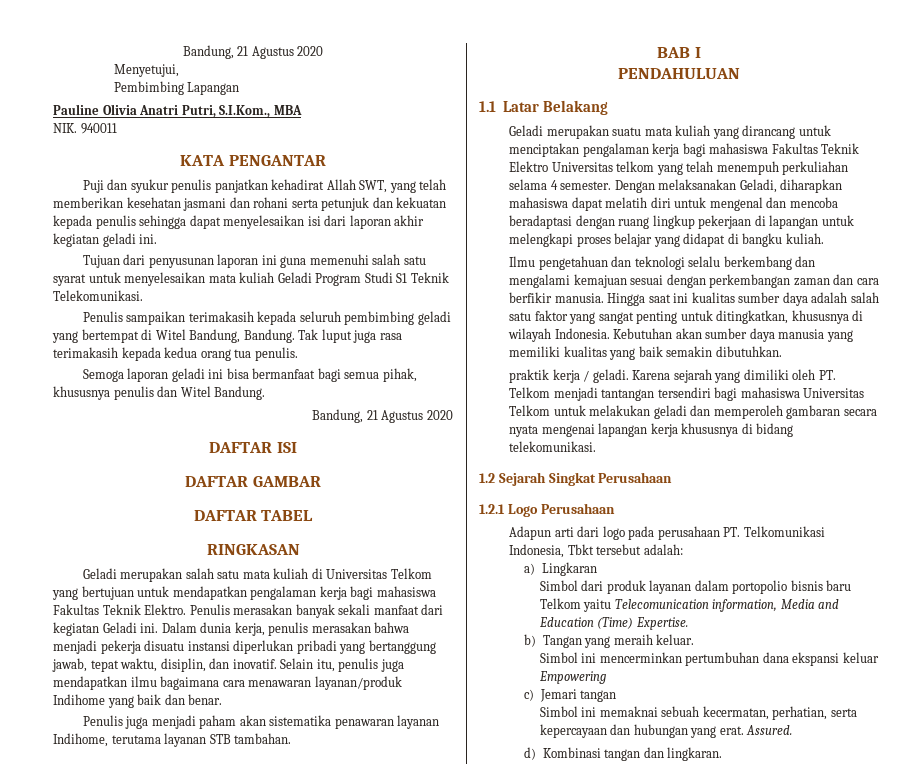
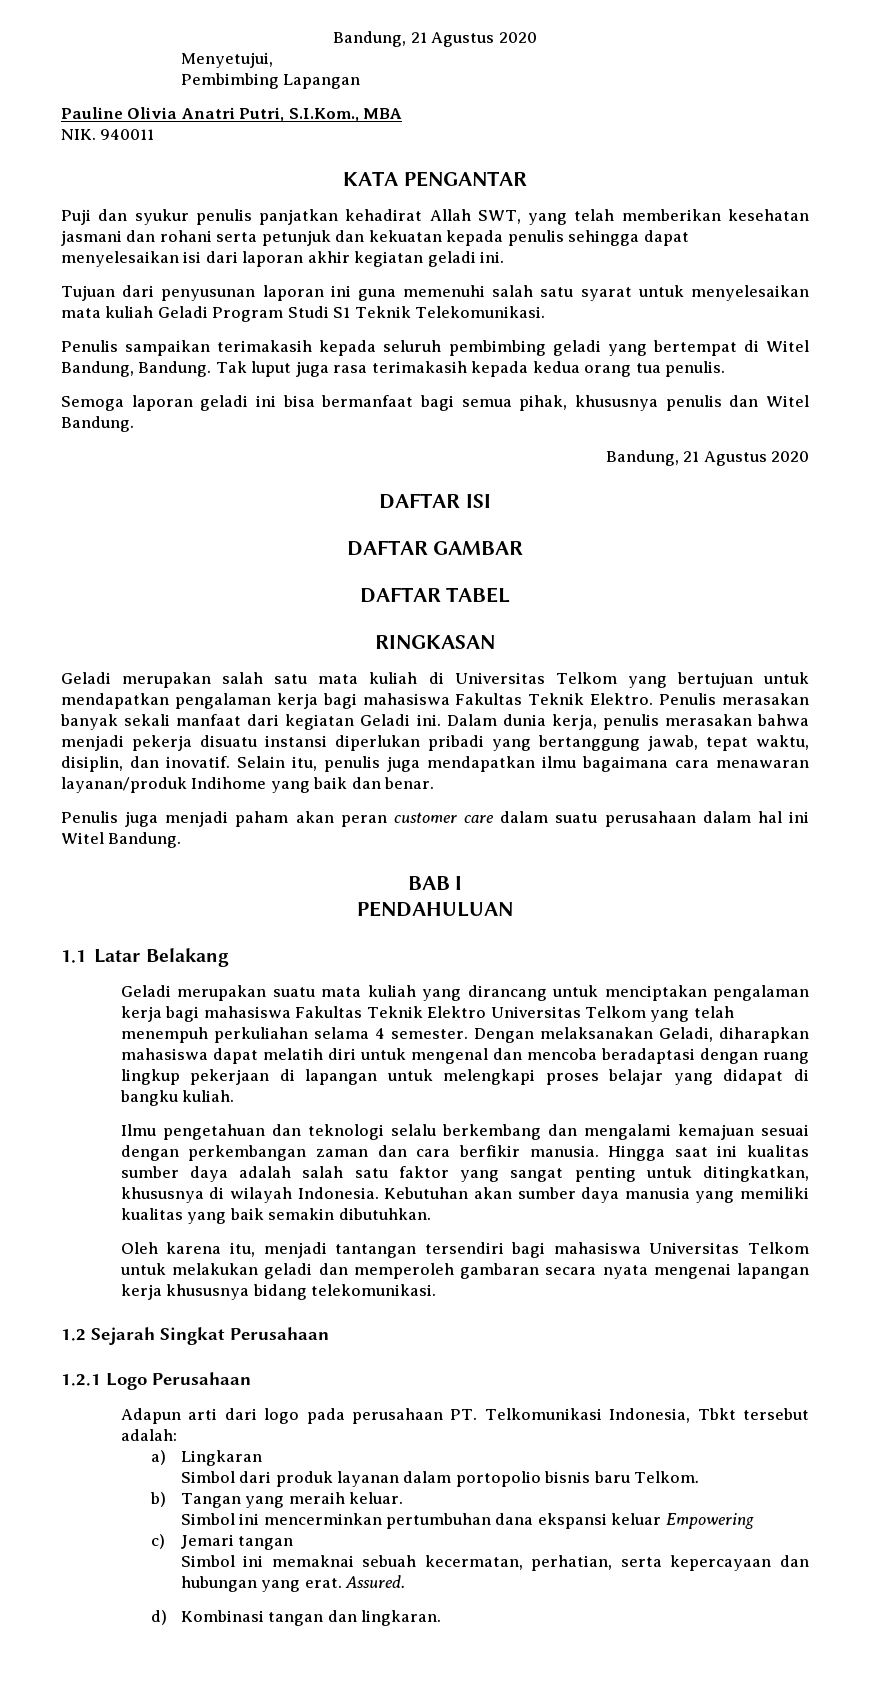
- Penulis juga menjadi paham akan sistematika penawaran layanan Indihome, terutama layanan STB tambahan.
+ Penulis juga menjadi paham akan peran customer care dalam suatu perusahaan dalam hal ini Witel Bandung.
- Geladi merupakan suatu mata kuliah yang dirancang untuk menciptakan pengalaman kerja bagi mahasiswa Fakultas Teknik Elektro Universitas telkom yang telah menempuh perkuliahan selama 4 semester.
+ Geladi merupakan suatu mata kuliah yang dirancang untuk menciptakan pengalaman kerja bagi mahasiswa Fakultas Teknik Elektro Universitas Telkom yang telah menempuh perkuliahan selama 4 semester.
- praktik kerja / geladi. Karena sejarah yang dimiliki oleh PT. Telkom menjadi tantangan tersendiri bagi mahasiswa Universitas Telkom untuk melakukan geladi dan memperoleh gambaran secara nyata mengenai lapangan kerja khususnya di bidang telekomunikasi.
+ Oleh karena itu, menjadi tantangan tersendiri bagi mahasiswa Universitas Telkom untuk melakukan geladi dan memperoleh gambaran secara nyata mengenai lapangan kerja khususnya bidang telekomunikasi.
- Simbol dari produk layanan dalam portopolio bisnis baru Telkom yaitu Telecomunication information, Media and Education (Time) Expertise.
+ Simbol dari produk layanan dalam portopolio bisnis baru Telkom.

